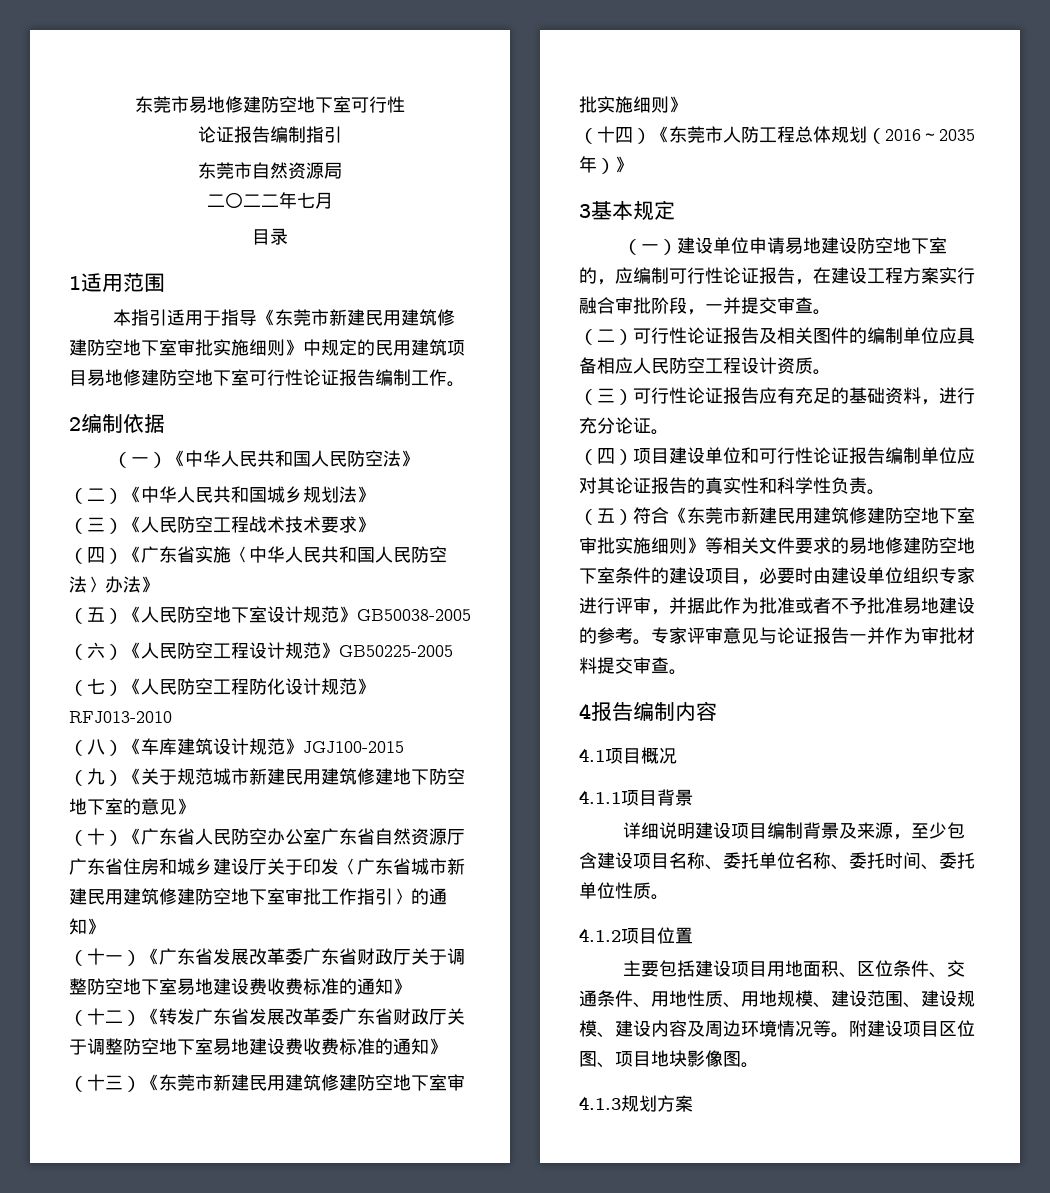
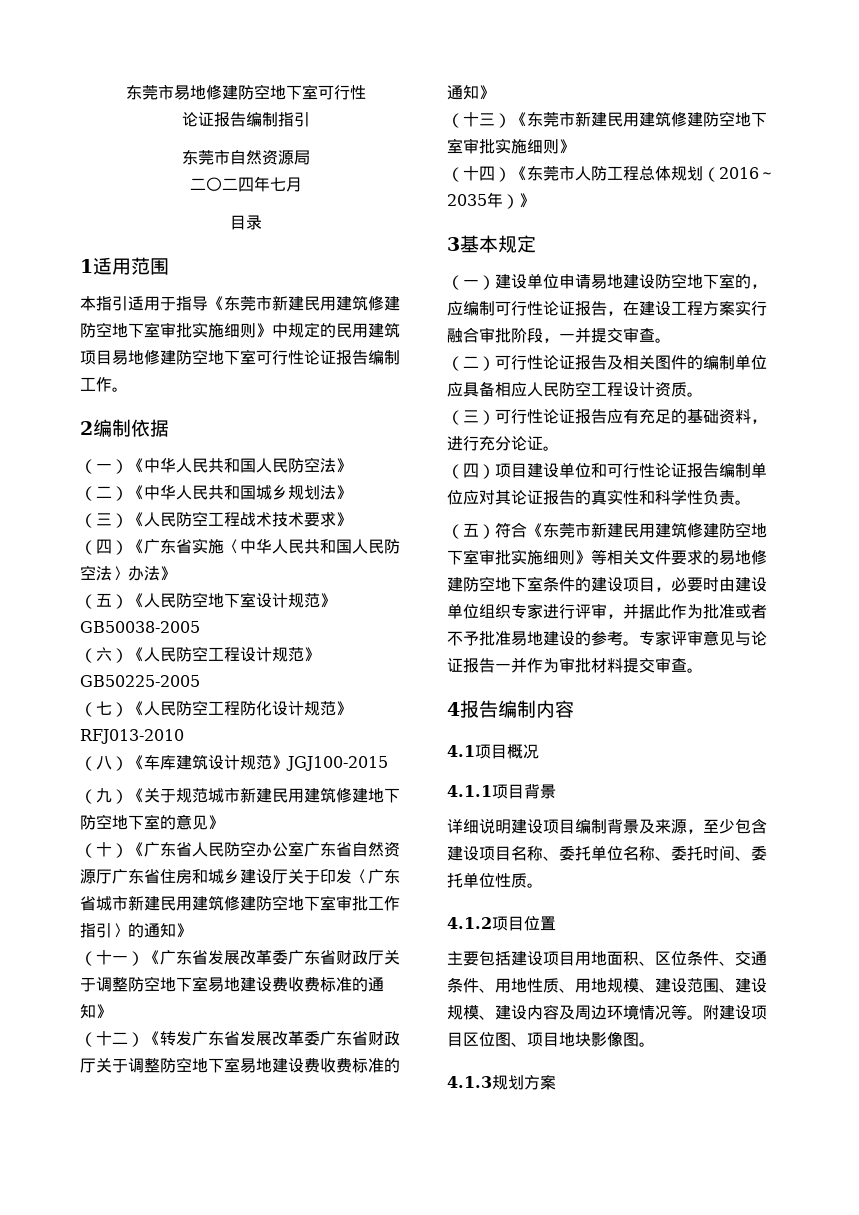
- 二〇二二年七月
+ 二〇二四年七月

